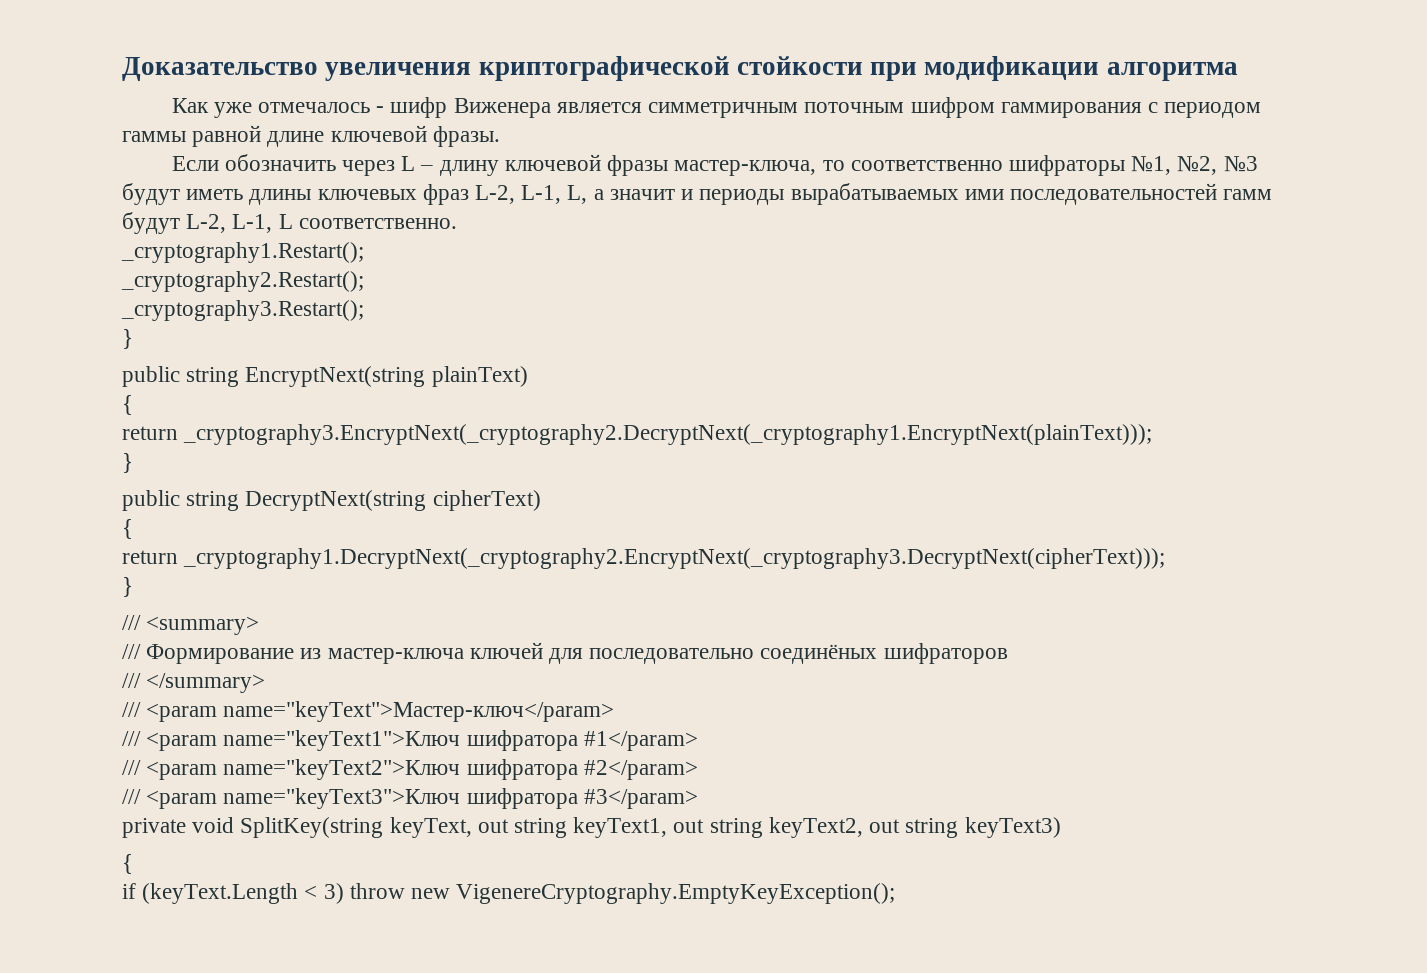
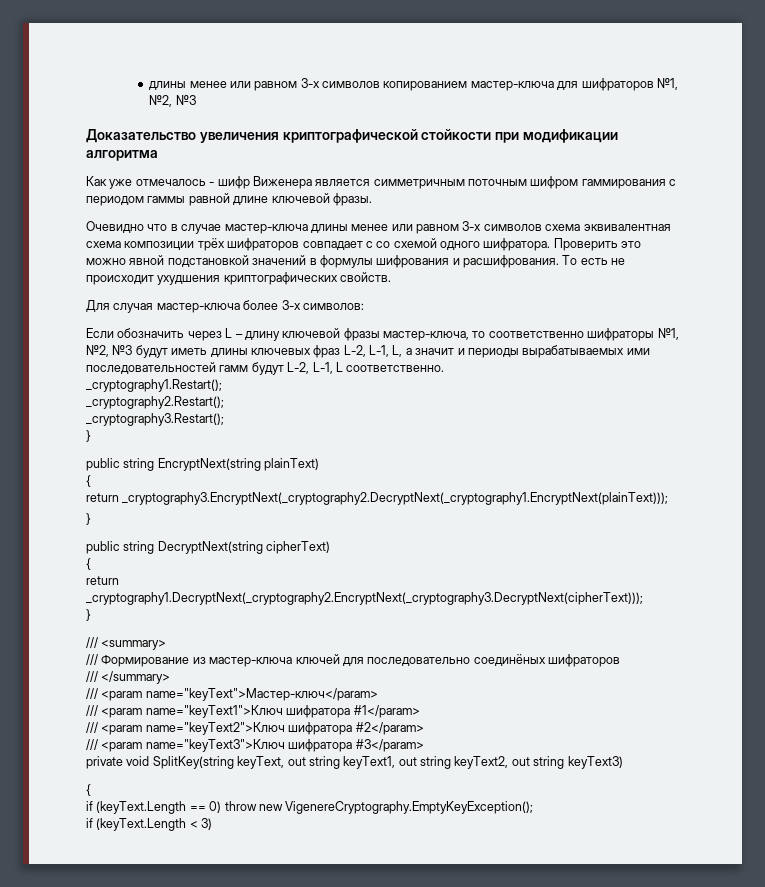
+ длины менее или равном 3-х символов копированием мастер-ключа для шифраторов №1, №2, №3
+ Очевидно что в случае мастер-ключа длины менее или равном 3-х символов схема эквивалентная схема композиции трёх шифраторов совпадает с со схемой одного шифратора. Проверить это можно явной подстановкой значений в формулы шифрования и расшифрования. То есть не происходит ухудшения криптографических свойств.
+ Для случая мастер-ключа более 3-х символов:
- if (keyText.Length < 3) throw new VigenereCryptography.EmptyKeyException();
+ if (keyText.Length == 0) throw new VigenereCryptography.EmptyKeyException();
+ if (keyText.Length < 3)

